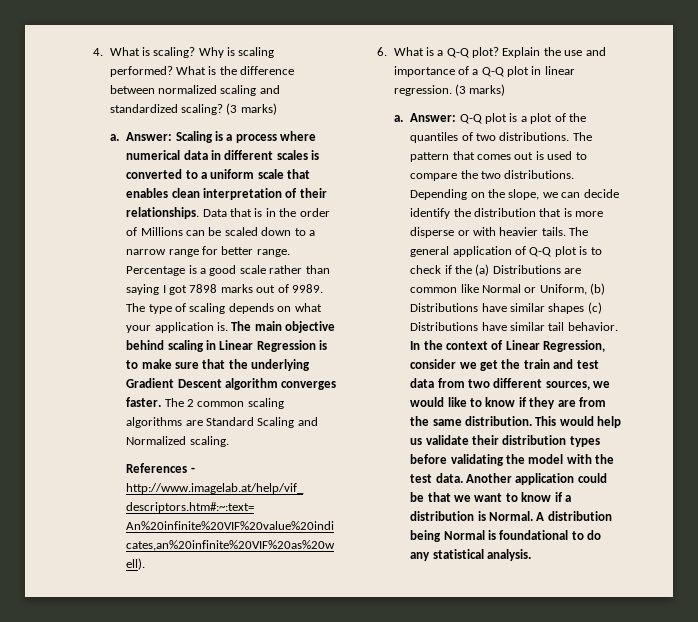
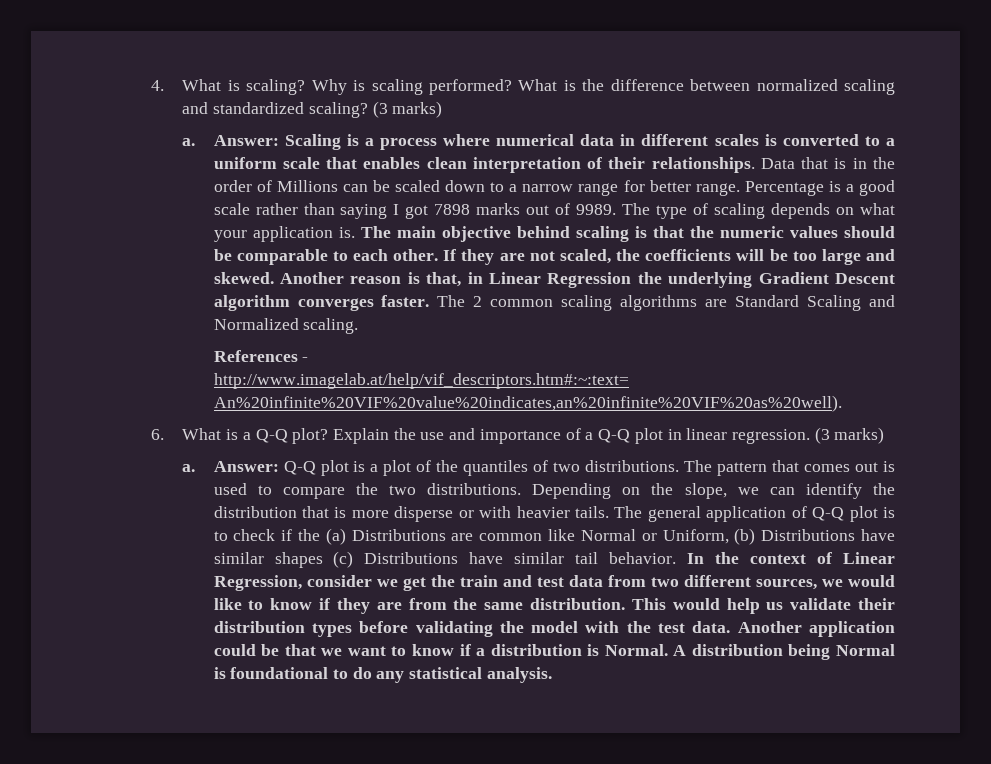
- The main objective behind scaling in Linear Regression is to make sure that the underlying Gradient Descent algorithm converges faster.
+ The main objective behind scaling is that the numeric values should be comparable to each other. If they are not scaled, the coefficients will be too large and skewed. Another reason is that, in Linear Regression the underlying Gradient Descent algorithm converges faster.
- Depending on the slope, we can decide identify the distribution that is more disperse or with heavier tails.
+ Depending on the slope, we can identify the distribution that is more disperse or with heavier tails.

